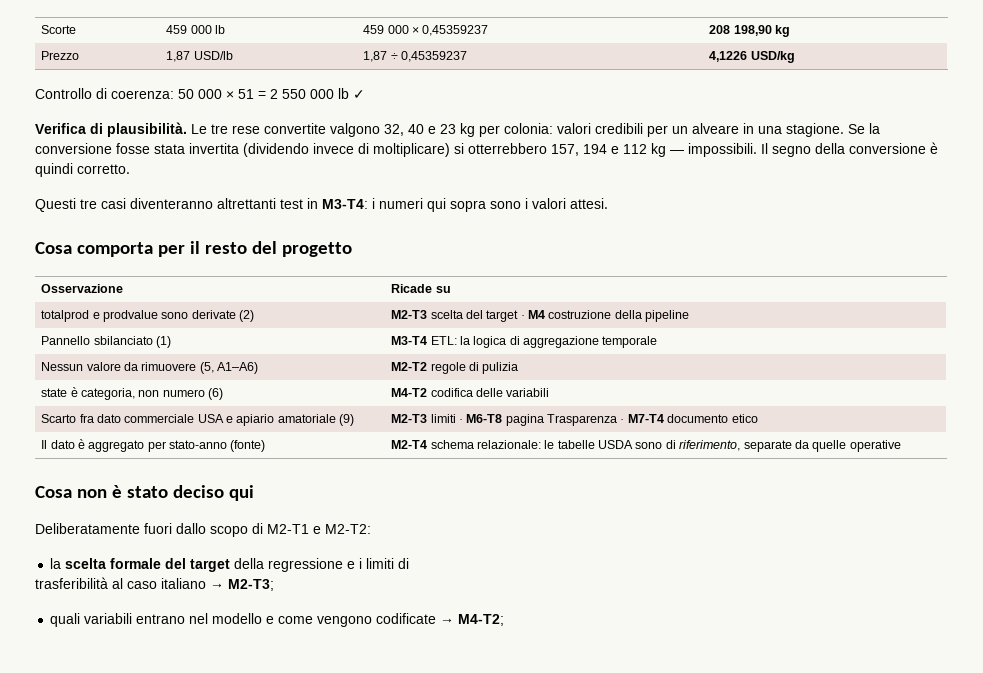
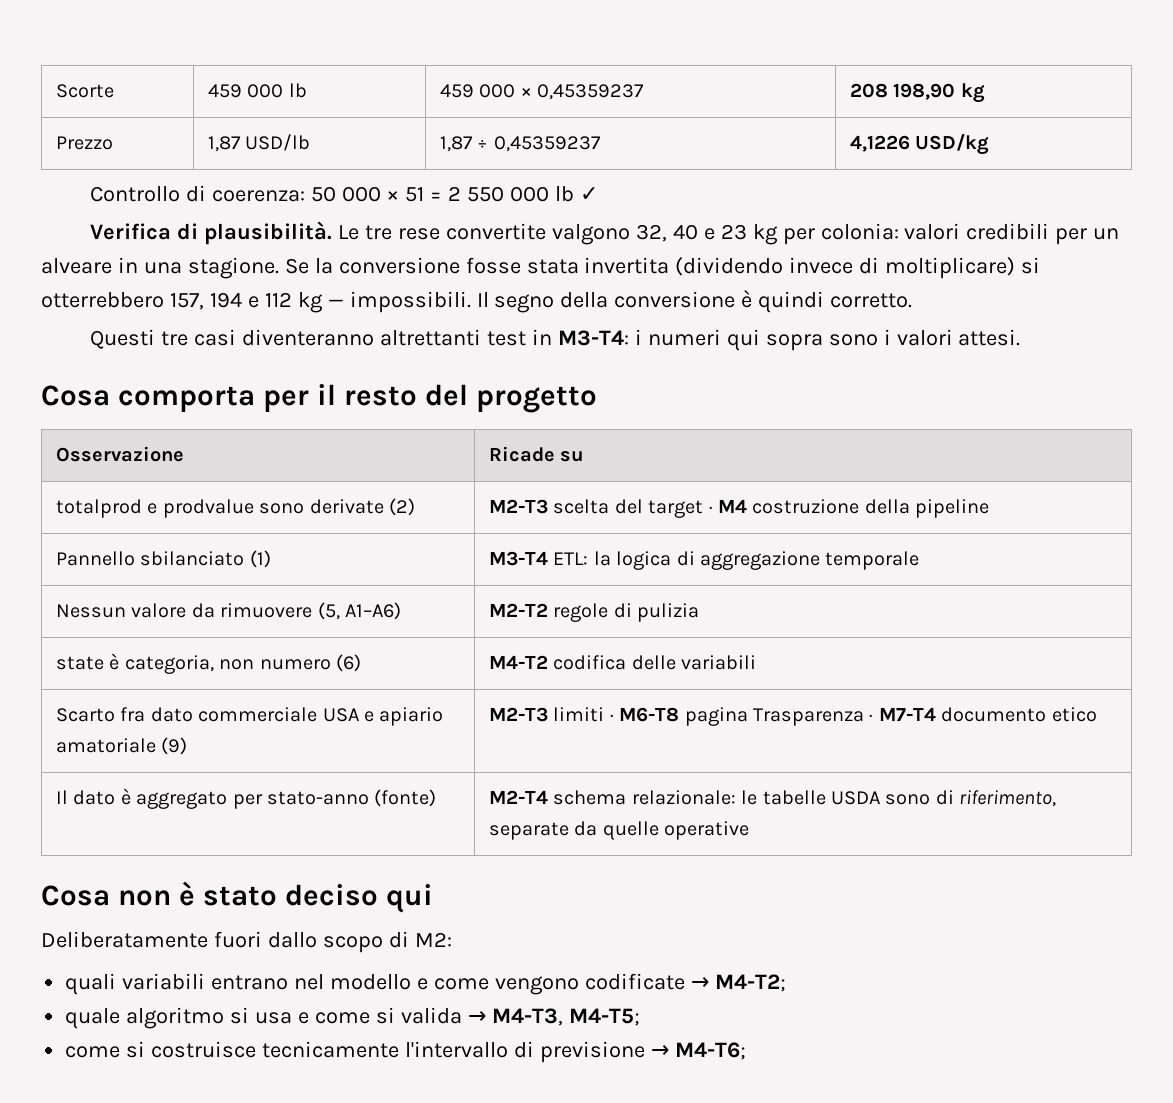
- Deliberatamente fuori dallo scopo di M2-T1 e M2-T2:
- la scelta formale del target della regressione e i limiti di
- trasferibilità al caso italiano → M2-T3;
+ Deliberatamente fuori dallo scopo di M2:
+ quale algoritmo si usa e come si valida → M4-T3, M4-T5;
+ come si costruisce tecnicamente l'intervallo di previsione → M4-T6;

